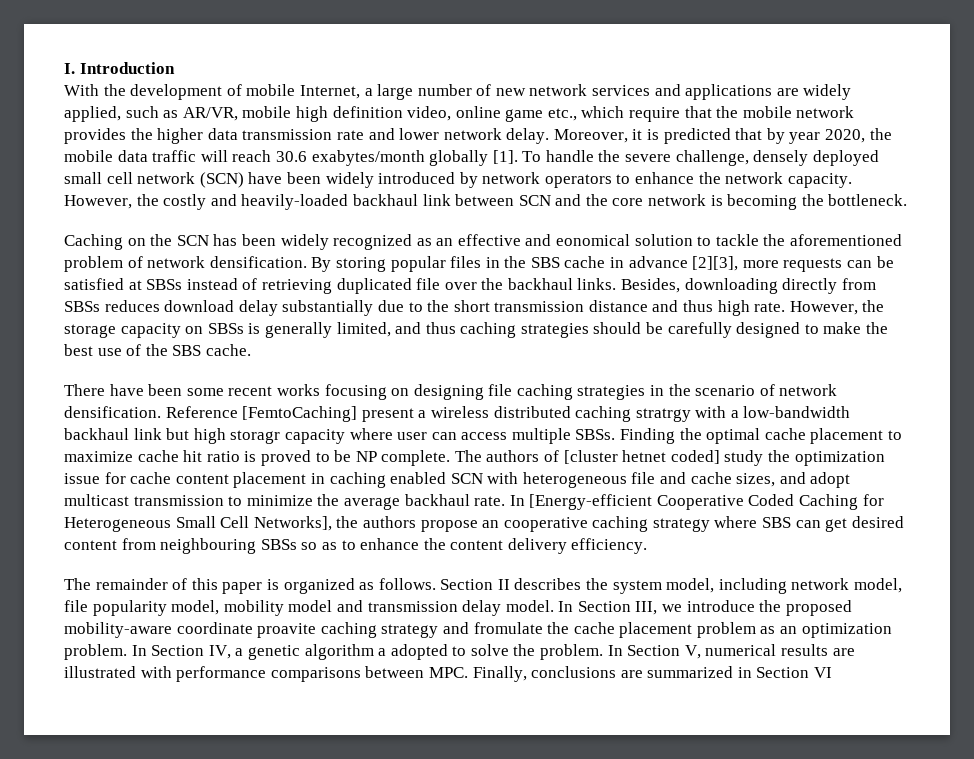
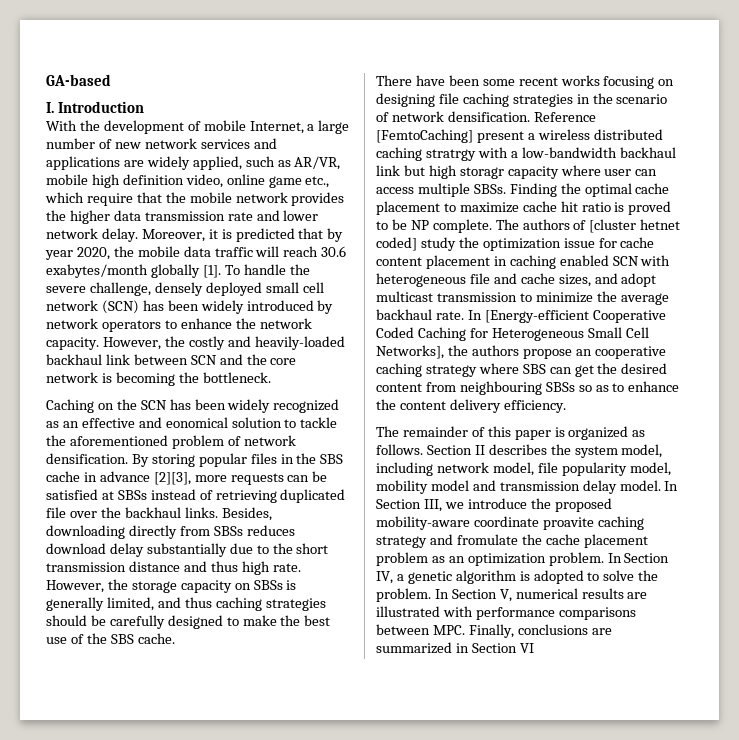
+ GA-based
- To handle the severe challenge, densely deployed small cell network (SCN) have been widely introduced by network operators to enhance the network capacity.
+ To handle the severe challenge, densely deployed small cell network (SCN) has been widely introduced by network operators to enhance the network capacity.
- In [Energy-efficient Cooperative Coded Caching for Heterogeneous Small Cell Networks], the authors propose an cooperative caching strategy where SBS can get desired content from neighbouring SBSs so as to enhance the content delivery efficiency.
+ In [Energy-efficient Cooperative Coded Caching for Heterogeneous Small Cell Networks], the authors propose an cooperative caching strategy where SBS can get the desired content from neighbouring SBSs so as to enhance the content delivery efficiency.
- In Section IV, a genetic algorithm a adopted to solve the problem.
+ In Section IV, a genetic algorithm is adopted to solve the problem.

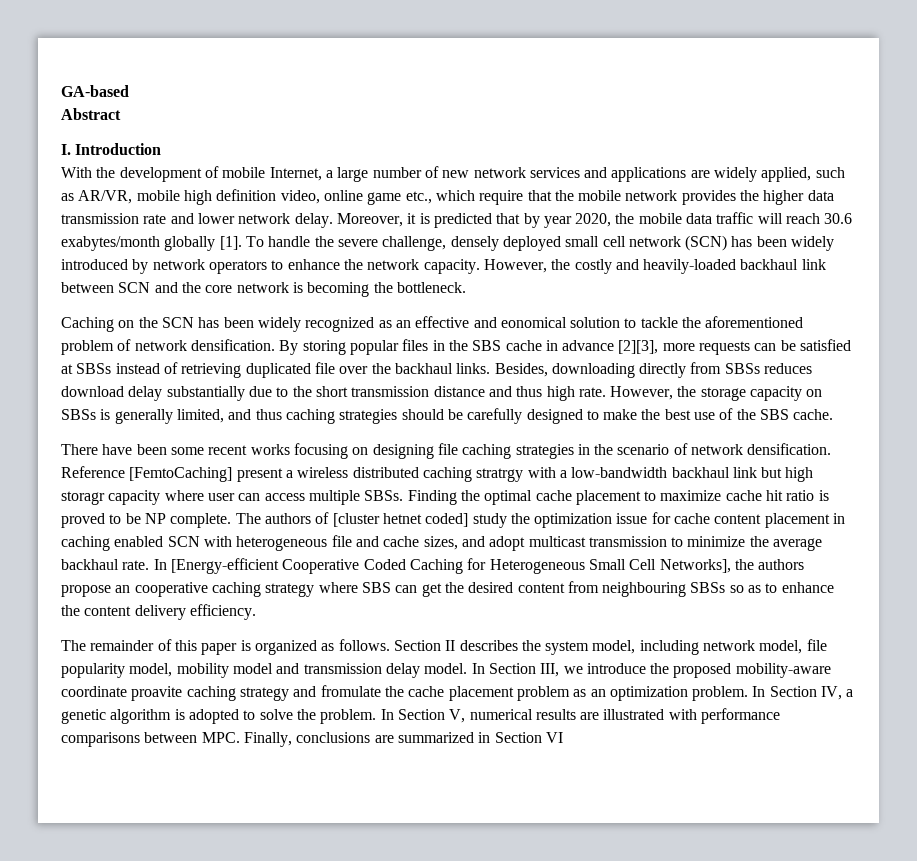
+ Abstract

